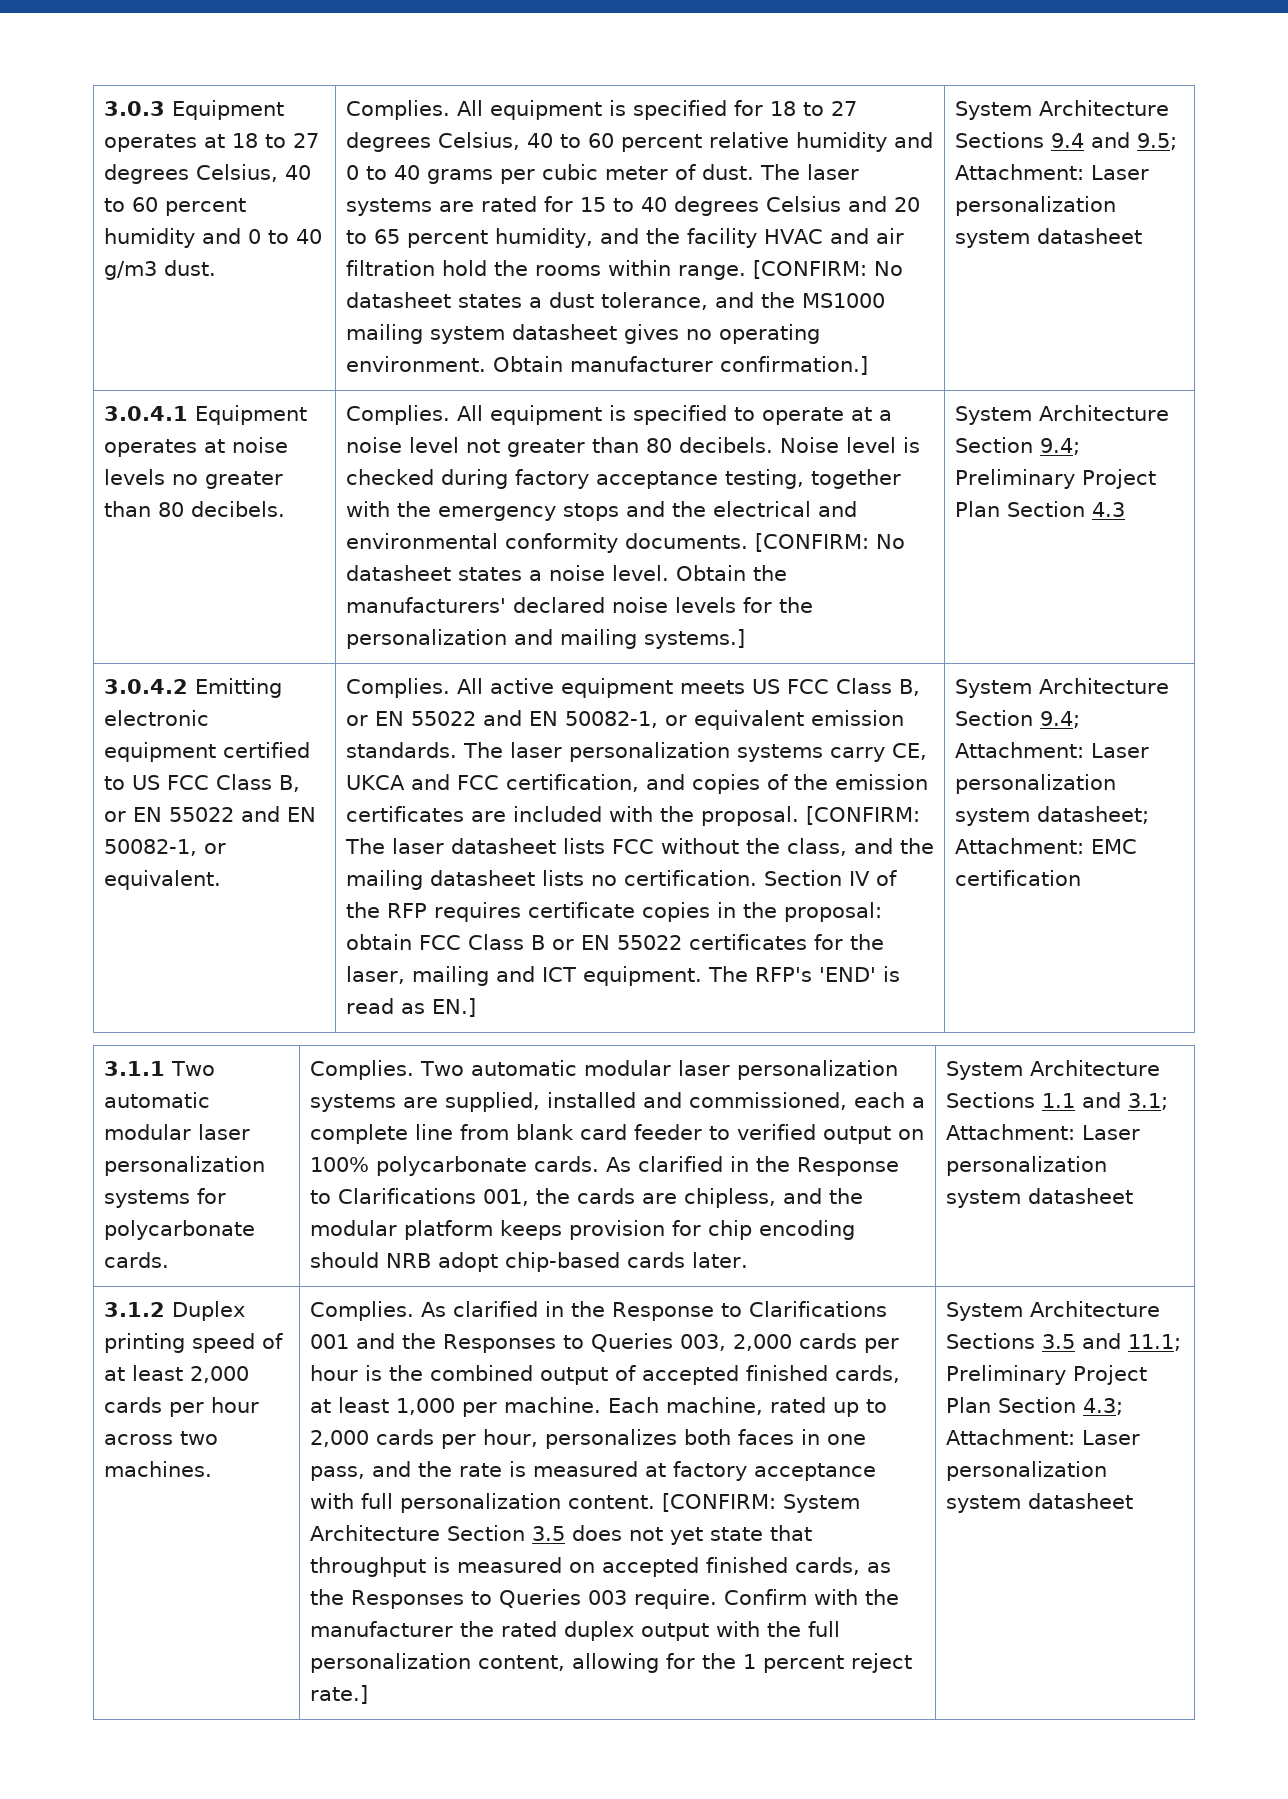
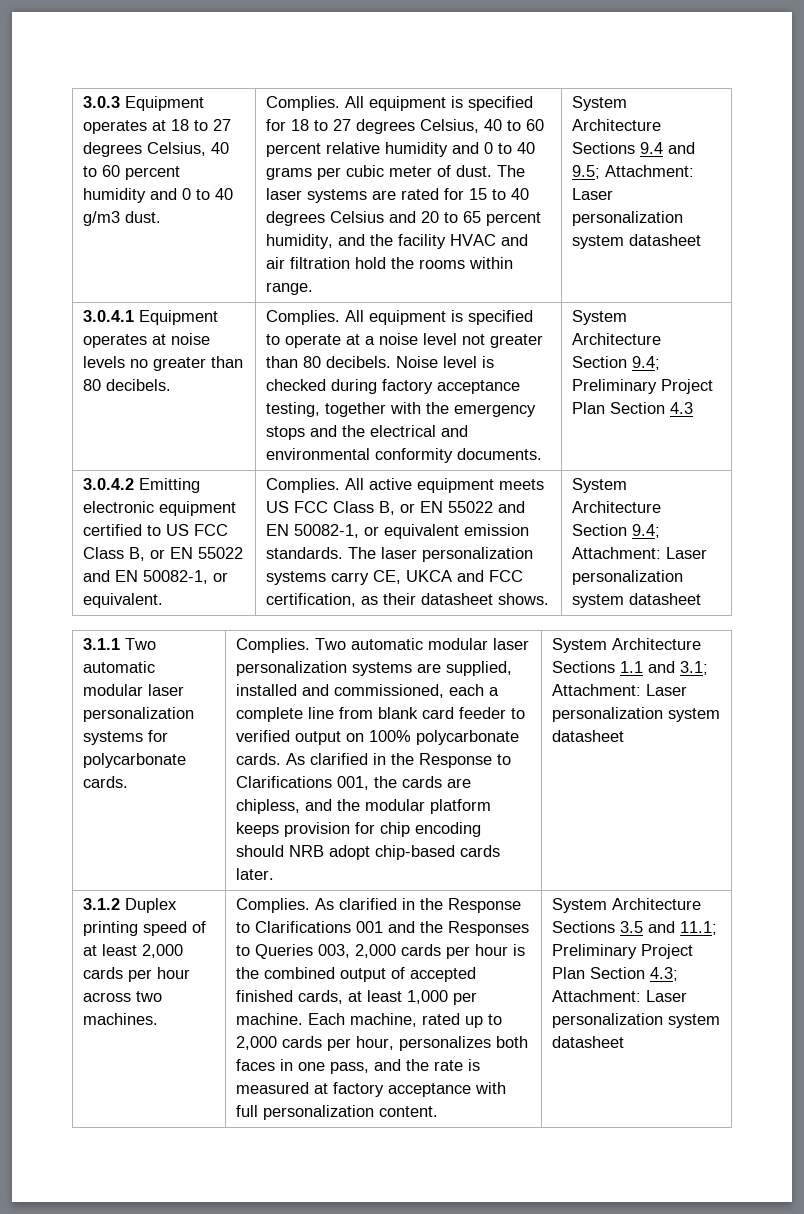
- [CONFIRM: No datasheet states a dust tolerance, and the MS1000 mailing system datasheet gives no operating environment. Obtain manufacturer confirmation.]
- [CONFIRM: No datasheet states a noise level. Obtain the manufacturers' declared noise levels for the personalization and mailing systems.]
- The laser personalization systems carry CE, UKCA and FCC certification, and copies of the emission certificates are included with the proposal. [CONFIRM: The laser datasheet lists FCC without the class, and the mailing datasheet lists no certification. Section IV of the RFP requires certificate copies in the proposal: obtain FCC Class B or EN 55022 certificates for the laser, mailing and ICT equipment. The RFP's 'END' is read as EN.]
+ The laser personalization systems carry CE, UKCA and FCC certification, as their datasheet shows.
- System Architecture Section 9.4; Attachment: Laser personalization system datasheet; Attachment: EMC certification
+ System Architecture Section 9.4; Attachment: Laser personalization system datasheet
- [CONFIRM: System Architecture Section 3.5 does not yet state that throughput is measured on accepted finished cards, as the Responses to Queries 003 require. Confirm with the manufacturer the rated duplex output with the full personalization content, allowing for the 1 percent reject rate.]

